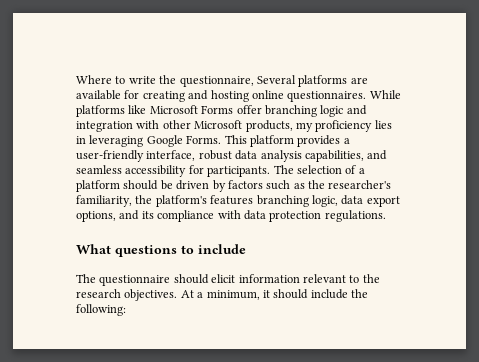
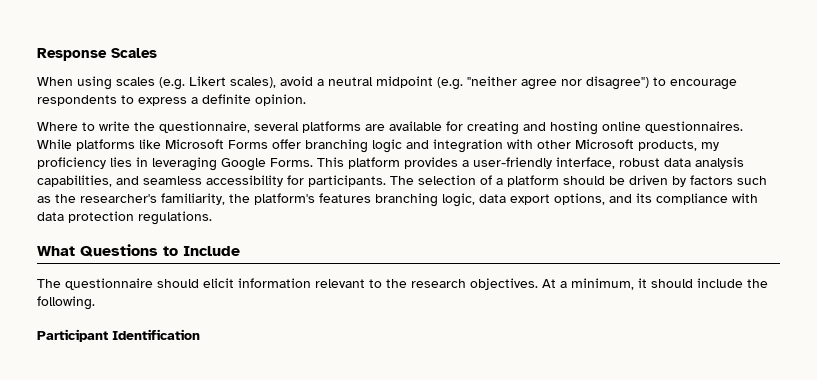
+ Response Scales
+ When using scales (e.g. Likert scales), avoid a neutral midpoint (e.g. "neither agree nor disagree") to encourage respondents to express a definite opinion.
- Where to write the questionnaire, Several platforms are available for creating and hosting online questionnaires.
+ Where to write the questionnaire, several platforms are available for creating and hosting online questionnaires.
- What questions to include
+ What Questions to Include
- At a minimum, it should include the following:
+ At a minimum, it should include the following.
+ Participant Identification

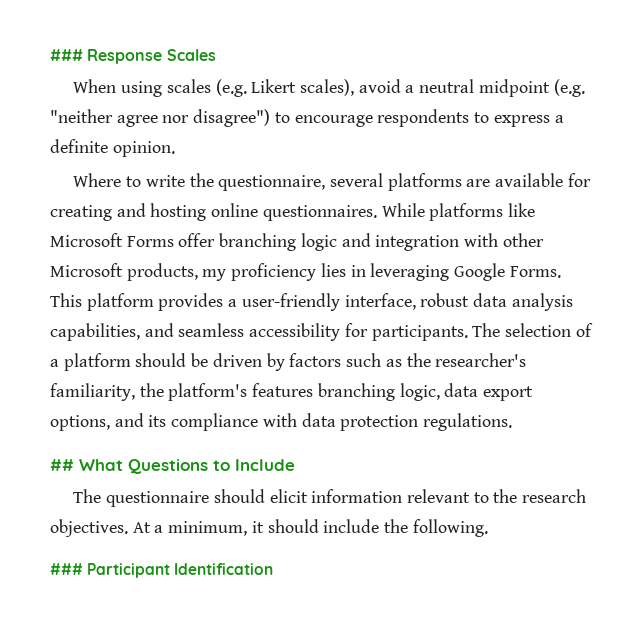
- Response Scales
+ ### Response Scales
- What Questions to Include
+ ## What Questions to Include
- Participant Identification
+ ### Participant Identification

